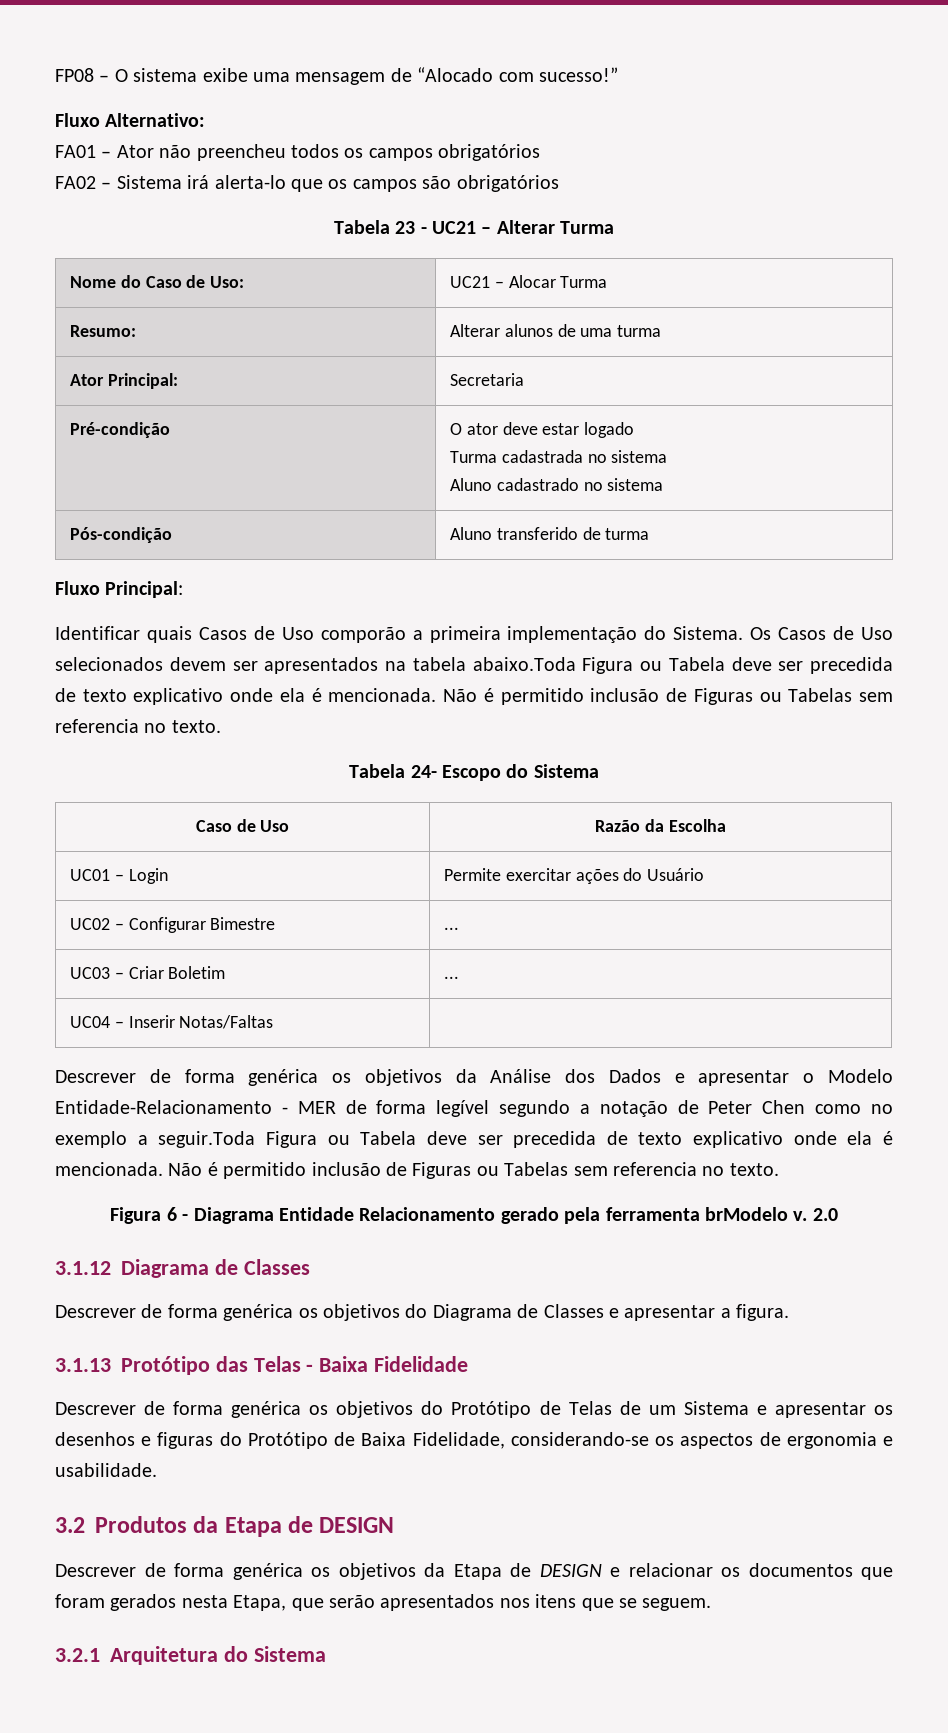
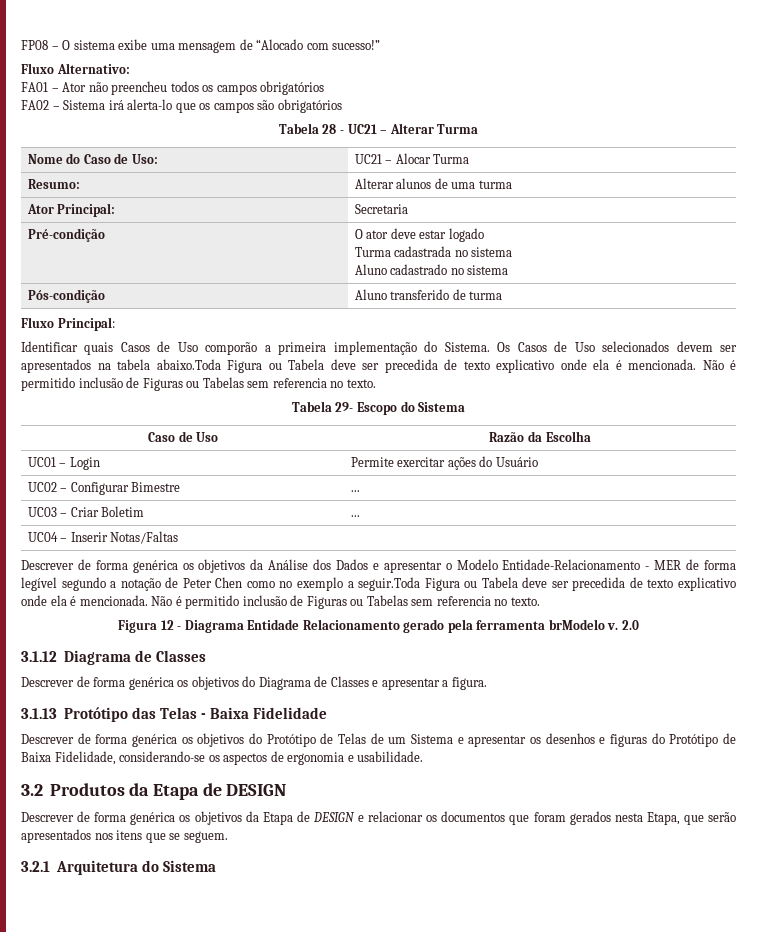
- Tabela 23 - UC21 – Alterar Turma
+ Tabela 28 - UC21 – Alterar Turma
- Tabela 24- Escopo do Sistema
+ Tabela 29- Escopo do Sistema
- Figura 6 - Diagrama Entidade Relacionamento gerado pela ferramenta brModelo v.
+ Figura 12 - Diagrama Entidade Relacionamento gerado pela ferramenta brModelo v.

